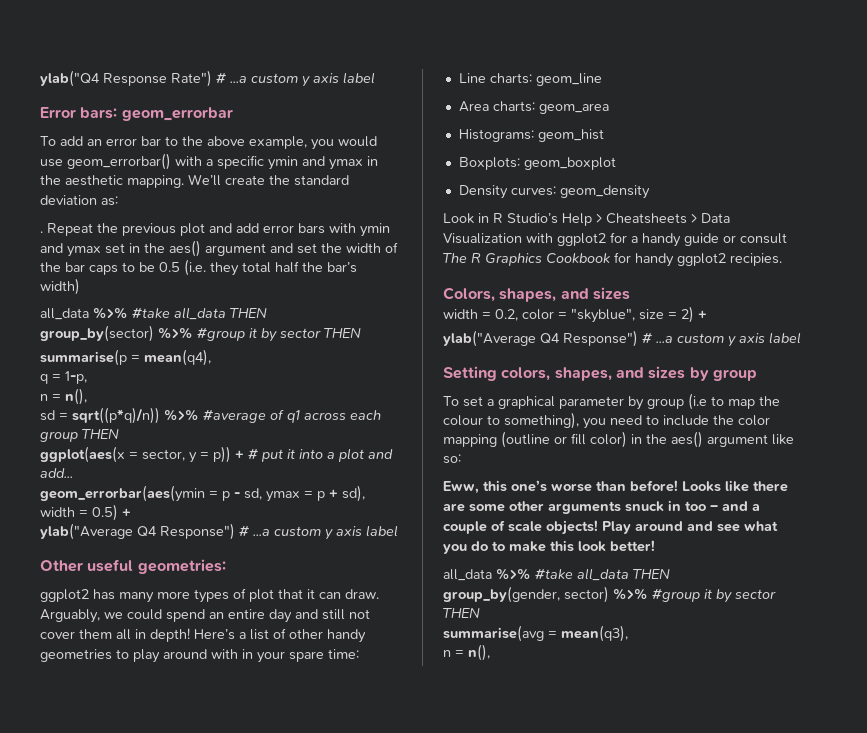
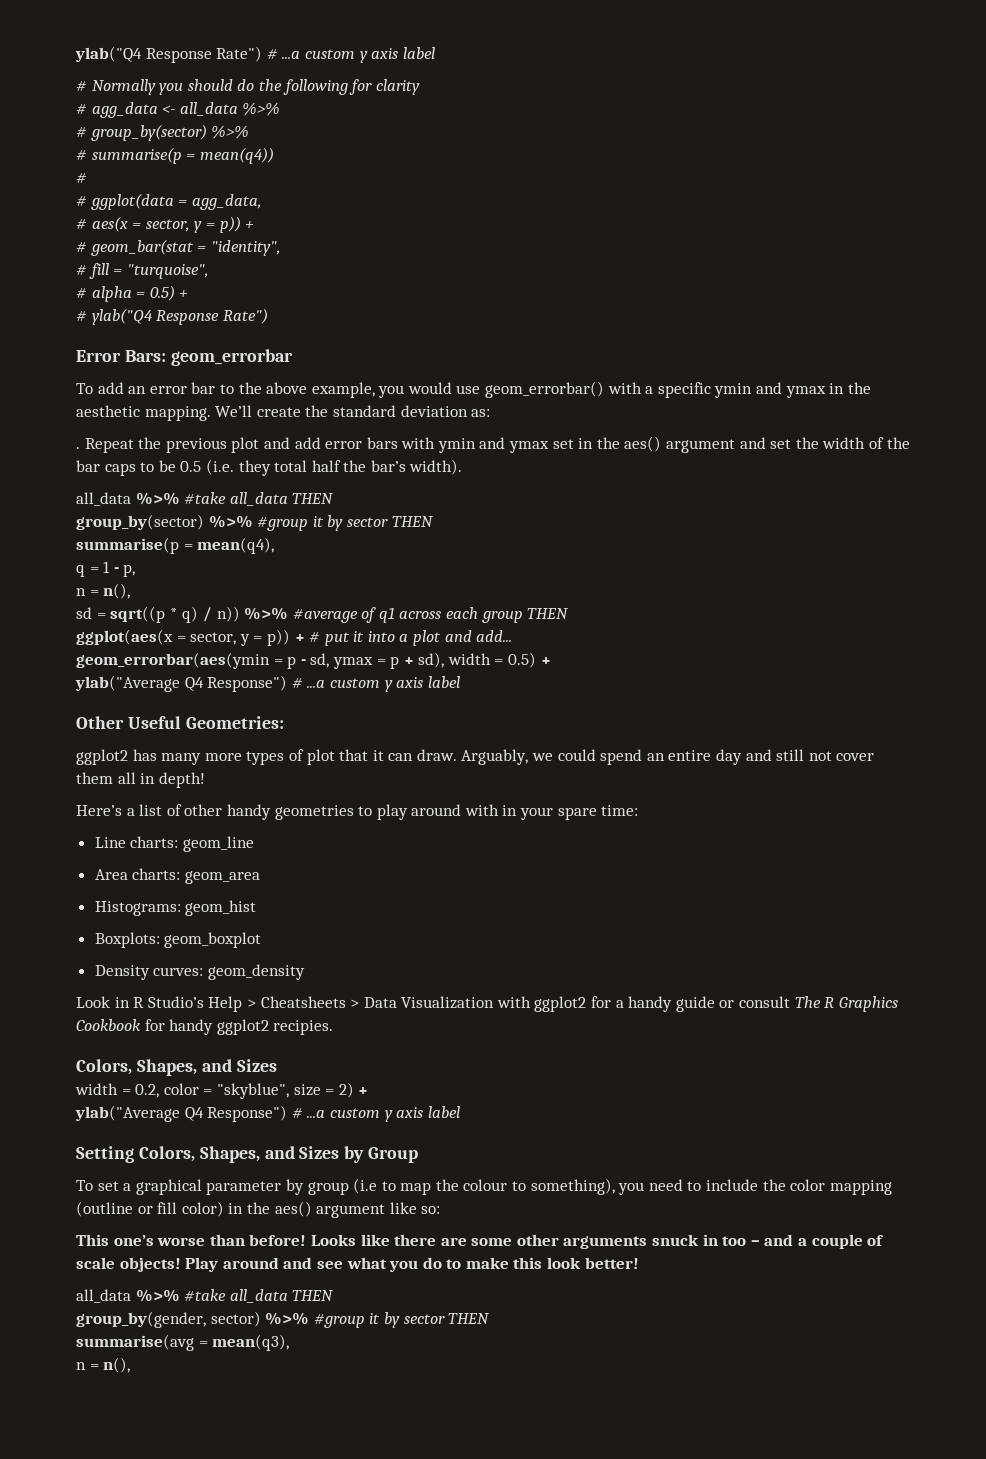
+ # Normally you should do the following for clarity
+ # agg_data <- all_data %>%
+ # group_by(sector) %>%
+ # summarise(p = mean(q4))
+ #
+ # ggplot(data = agg_data,
+ # aes(x = sector, y = p)) +
+ # geom_bar(stat = "identity",
+ # fill = "turquoise",
+ # alpha = 0.5) +
+ # ylab("Q4 Response Rate")
- Error bars: geom_errorbar
+ Error Bars: geom_errorbar
- Repeat the previous plot and add error bars with ymin and ymax set in the aes() argument and set the width of the bar caps to be 0.5 (i.e. they total half the bar’s width)
+ Repeat the previous plot and add error bars with ymin and ymax set in the aes() argument and set the width of the bar caps to be 0.5 (i.e. they total half the bar’s width).
- q = 1-p,
+ q = 1 - p,
- sd = sqrt((p*q)/n)) %>% #average of q1 across each group THEN
+ sd = sqrt((p * q) / n)) %>% #average of q1 across each group THEN
- Other useful geometries:
+ Other Useful Geometries:
- Arguably, we could spend an entire day and still not cover them all in depth! Here’s a list of other handy geometries to play around with in your spare time:
+ Arguably, we could spend an entire day and still not cover them all in depth!
+ Here’s a list of other handy geometries to play around with in your spare time:
  Look in R Studio’s Help > Cheatsheets > Data Visualization with ggplot2 for a handy guide or consult The R Graphics Cookbook for handy ggplot2 recipies.
- Colors, shapes, and sizes
+ Colors, Shapes, and Sizes
- Setting colors, shapes, and sizes by group
+ Setting Colors, Shapes, and Sizes by Group
- Eww, this one’s worse than before!
+ This one’s worse than before!

